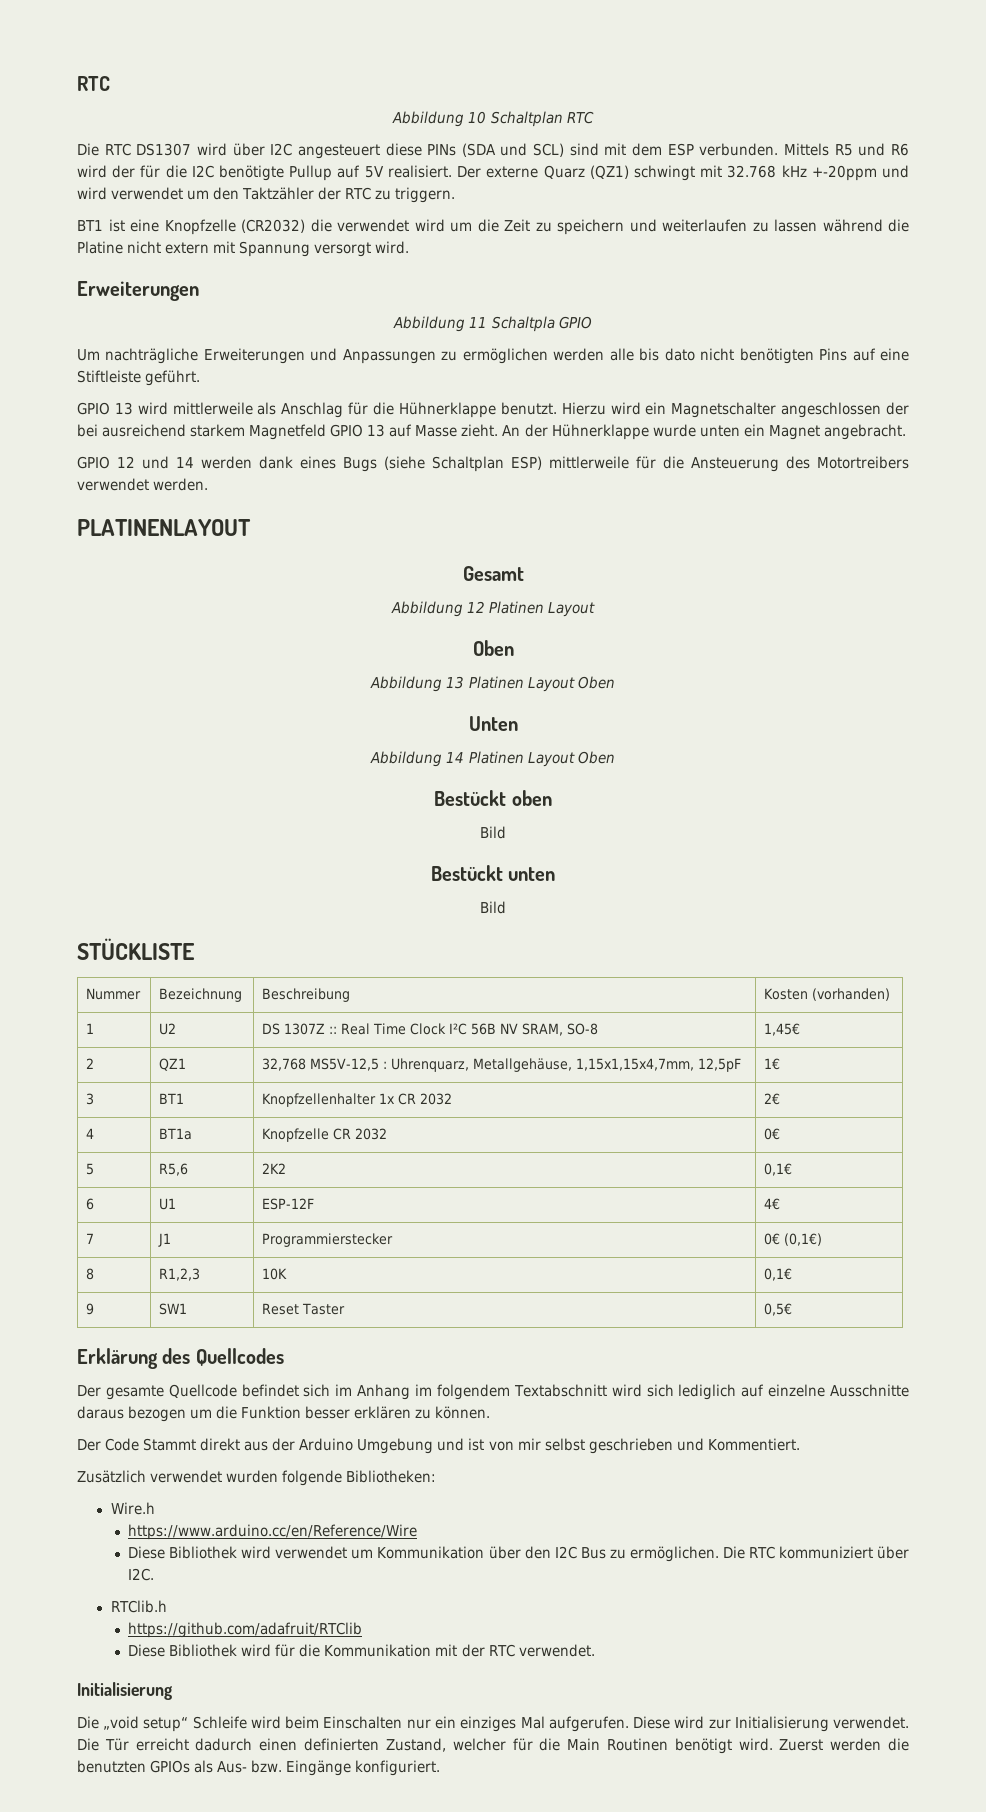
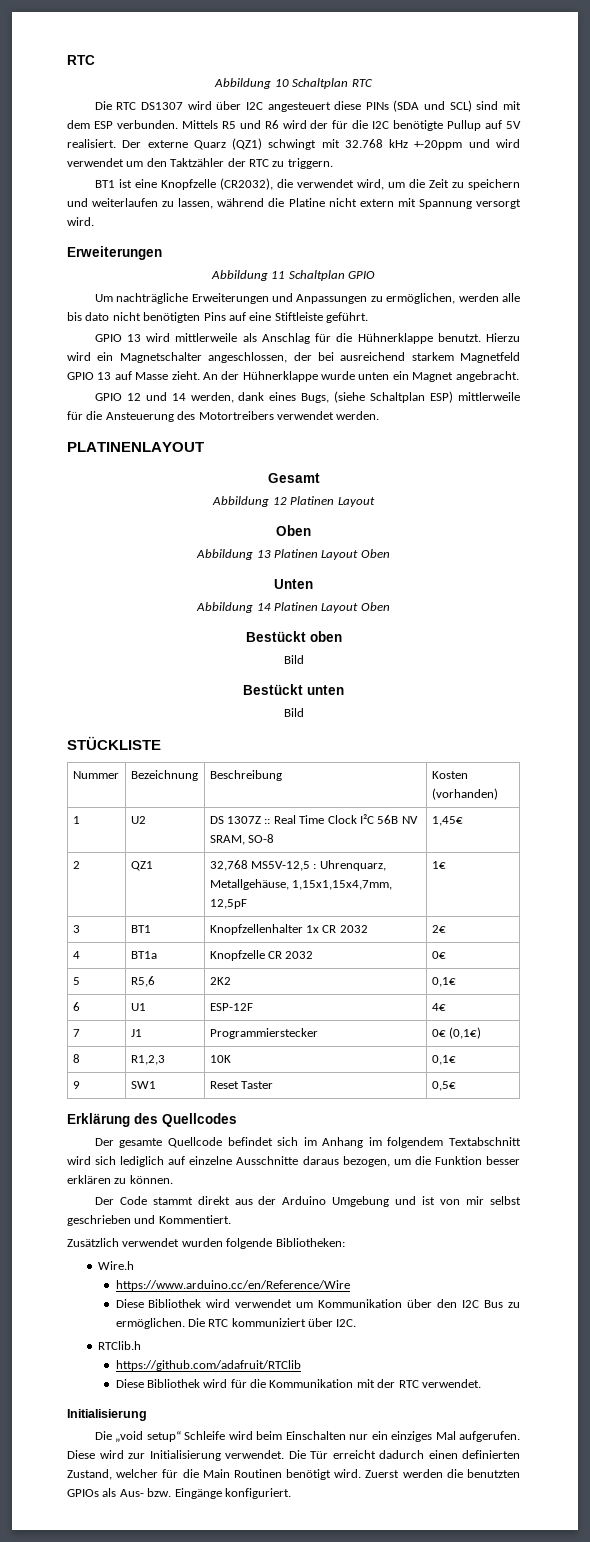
- BT1 ist eine Knopfzelle (CR2032) die verwendet wird um die Zeit zu speichern und weiterlaufen zu lassen während die Platine nicht extern mit Spannung versorgt wird.
+ BT1 ist eine Knopfzelle (CR2032), die verwendet wird, um die Zeit zu speichern und weiterlaufen zu lassen, während die Platine nicht extern mit Spannung versorgt wird.
- Abbildung 11 Schaltpla GPIO
+ Abbildung 11 Schaltplan GPIO
- Um nachträgliche Erweiterungen und Anpassungen zu ermöglichen werden alle bis dato nicht benötigten Pins auf eine Stiftleiste geführt.
+ Um nachträgliche Erweiterungen und Anpassungen zu ermöglichen, werden alle bis dato nicht benötigten Pins auf eine Stiftleiste geführt.
- Hierzu wird ein Magnetschalter angeschlossen der bei ausreichend starkem Magnetfeld GPIO 13 auf Masse zieht.
+ Hierzu wird ein Magnetschalter angeschlossen, der bei ausreichend starkem Magnetfeld GPIO 13 auf Masse zieht.
- GPIO 12 und 14 werden dank eines Bugs (siehe Schaltplan ESP) mittlerweile für die Ansteuerung des Motortreibers verwendet werden.
+ GPIO 12 und 14 werden, dank eines Bugs, (siehe Schaltplan ESP) mittlerweile für die Ansteuerung des Motortreibers verwendet werden.
- Der gesamte Quellcode befindet sich im Anhang im folgendem Textabschnitt wird sich lediglich auf einzelne Ausschnitte daraus bezogen um die Funktion besser erklären zu können.
+ Der gesamte Quellcode befindet sich im Anhang im folgendem Textabschnitt wird sich lediglich auf einzelne Ausschnitte daraus bezogen, um die Funktion besser erklären zu können.
- Der Code Stammt direkt aus der Arduino Umgebung und ist von mir selbst geschrieben und Kommentiert.
+ Der Code stammt direkt aus der Arduino Umgebung und ist von mir selbst geschrieben und Kommentiert.

